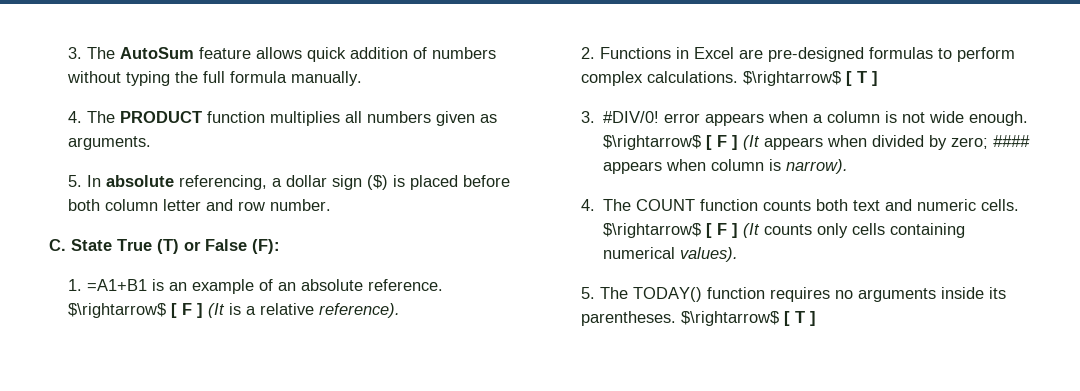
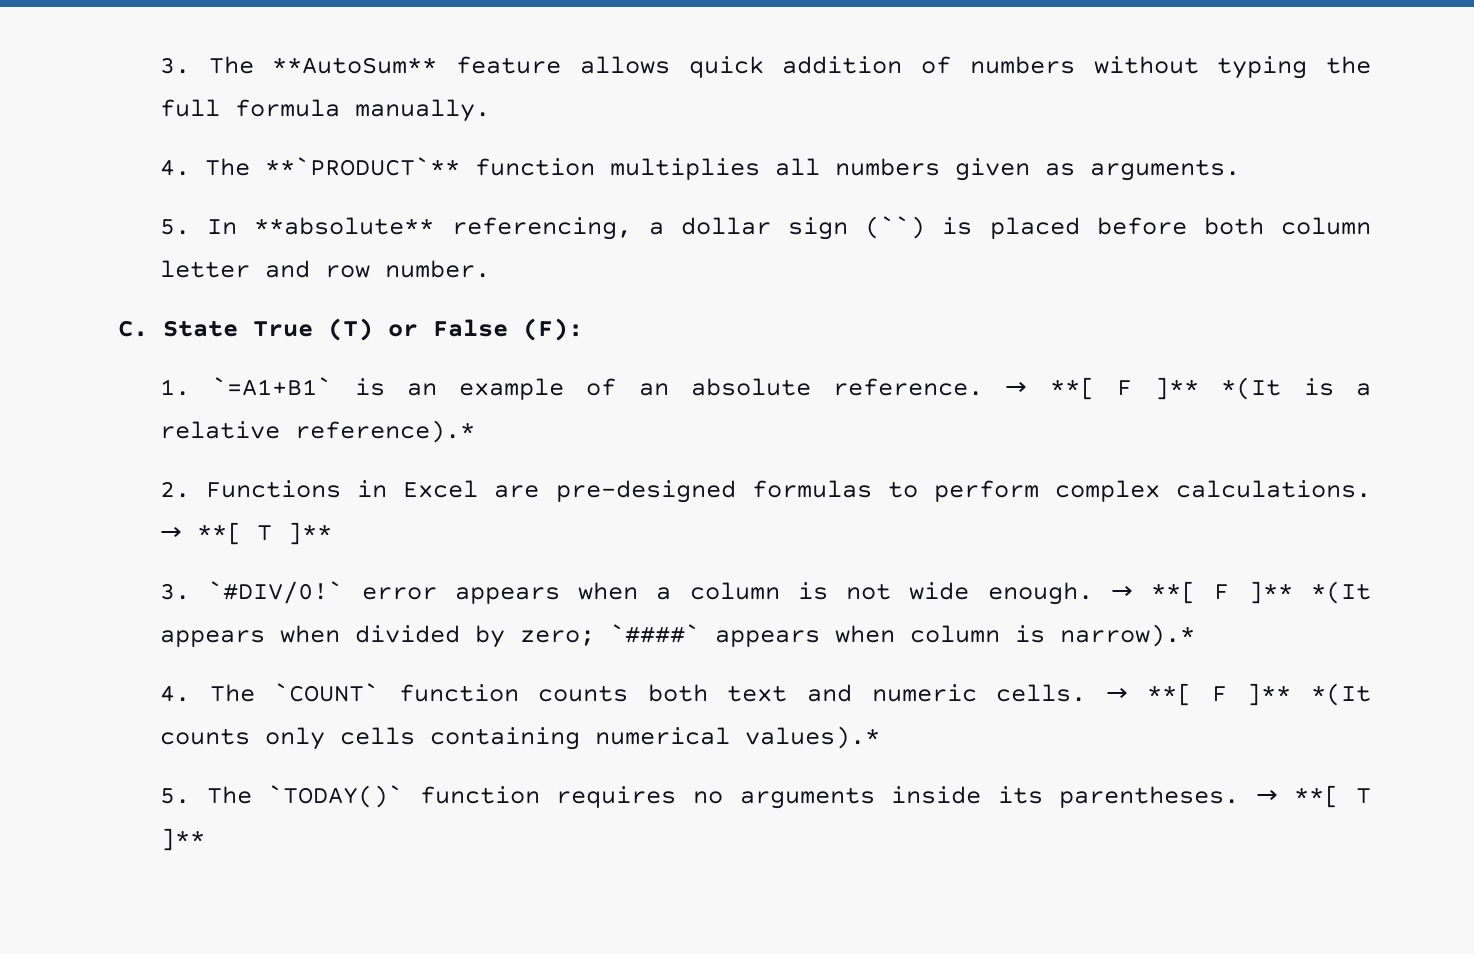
- 3. The AutoSum feature allows quick addition of numbers without typing the full formula manually.
+ 3. The **AutoSum** feature allows quick addition of numbers without typing the full formula manually.
- 4. The PRODUCT function multiplies all numbers given as arguments.
+ 4. The **`PRODUCT`** function multiplies all numbers given as arguments.
- 5. In absolute referencing, a dollar sign ($) is placed before both column letter and row number.
+ 5. In **absolute** referencing, a dollar sign (``) is placed before both column letter and row number.
- 1. =A1+B1 is an example of an absolute reference.
+ 1. `=A1+B1` is an example of an absolute reference.
- $\rightarrow$ [ F ] (It is a relative reference).
+ → **[ F ]** *(It is a relative reference).*
- 2. Functions in Excel are pre-designed formulas to perform complex calculations. $\rightarrow$ [ T ]
- 3. #DIV/0! error appears when a column is not wide enough.
+ 2. Functions in Excel are pre-designed formulas to perform complex calculations. → **[ T ]**
+ 3. `#DIV/0!` error appears when a column is not wide enough.
- $\rightarrow$ [ F ] (It appears when divided by zero; #### appears when column is narrow).
- 4. The COUNT function counts both text and numeric cells.
+ → **[ F ]** *(It appears when divided by zero; `####` appears when column is narrow).*
+ 4. The `COUNT` function counts both text and numeric cells.
- $\rightarrow$ [ F ] (It counts only cells containing numerical values).
+ → **[ F ]** *(It counts only cells containing numerical values).*
- 5. The TODAY() function requires no arguments inside its parentheses. $\rightarrow$ [ T ]
+ 5. The `TODAY()` function requires no arguments inside its parentheses. → **[ T ]**

